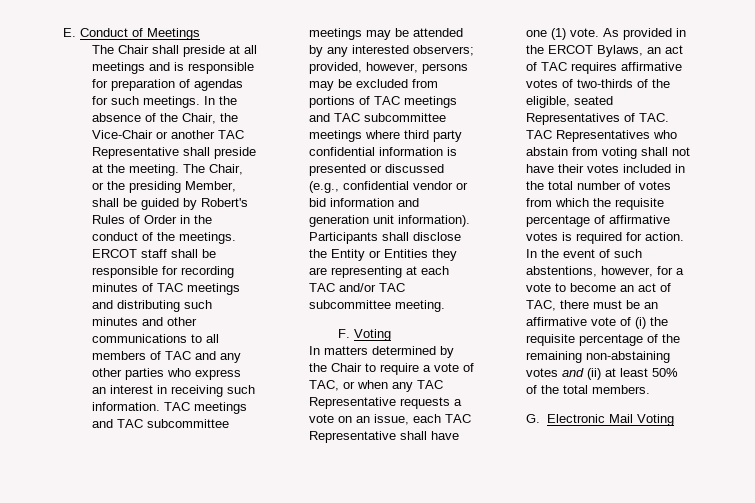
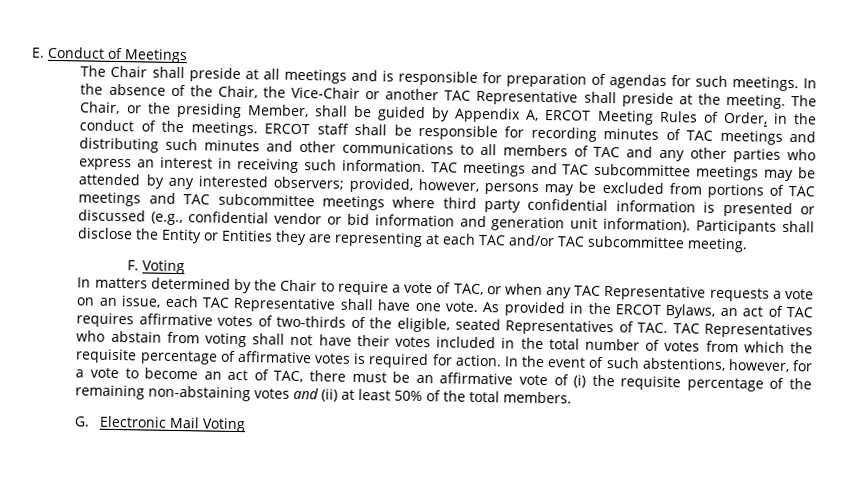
- The Chair, or the presiding Member, shall be guided by Robert's Rules of Order in the conduct of the meetings.
+ The Chair, or the presiding Member, shall be guided by Appendix A, ERCOT Meeting Rules of Order, in the conduct of the meetings.
- In matters determined by the Chair to require a vote of TAC, or when any TAC Representative requests a vote on an issue, each TAC Representative shall have one (1) vote.
+ In matters determined by the Chair to require a vote of TAC, or when any TAC Representative requests a vote on an issue, each TAC Representative shall have one vote.

